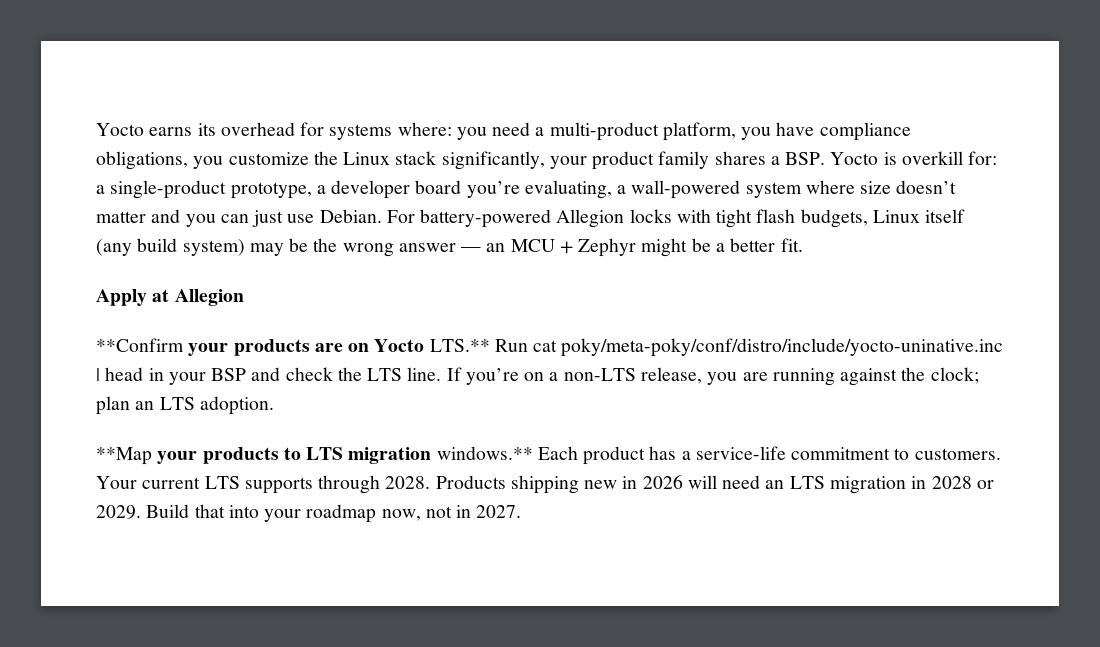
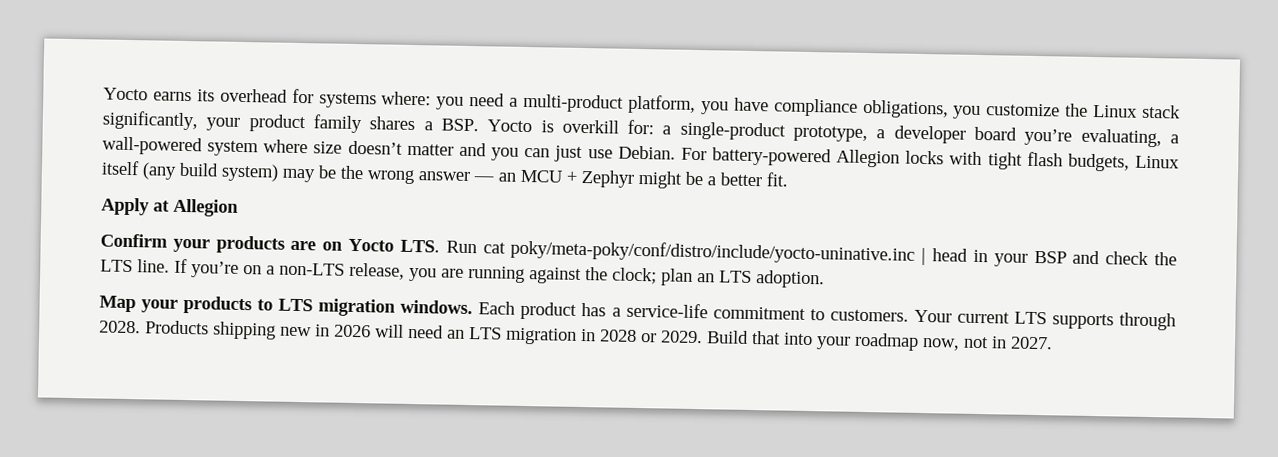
- **Confirm your products are on Yocto LTS.** Run cat poky/meta-poky/conf/distro/include/yocto-uninative.inc | head in your BSP and check the LTS line.
+ Confirm your products are on Yocto LTS. Run cat poky/meta-poky/conf/distro/include/yocto-uninative.inc | head in your BSP and check the LTS line.
- **Map your products to LTS migration windows.** Each product has a service-life commitment to customers.
+ Map your products to LTS migration windows. Each product has a service-life commitment to customers.

